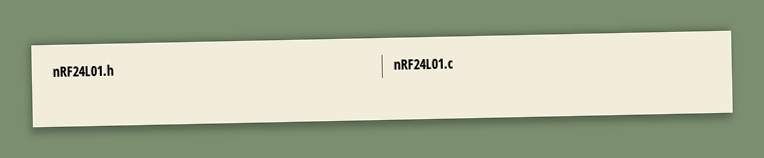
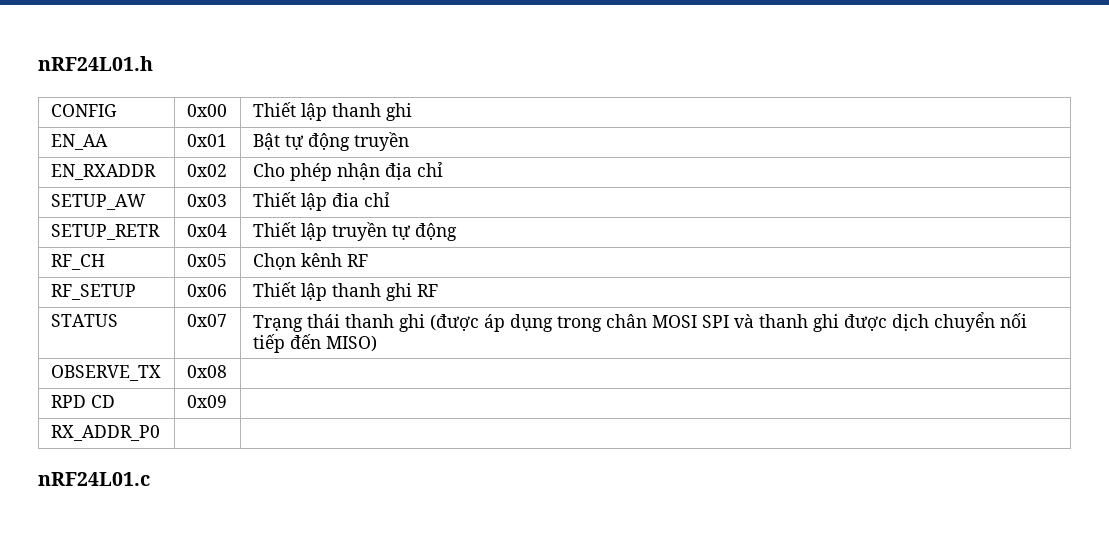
+ CONFIG | 0x00 | Thiết lập thanh ghi
+ EN_AA | 0x01 | Bật tự động truyền
+ EN_RXADDR | 0x02 | Cho phép nhận địa chỉ
+ SETUP_AW | 0x03 | Thiết lập đia chỉ
+ SETUP_RETR | 0x04 | Thiết lập truyền tự động
+ RF_CH | 0x05 | Chọn kênh RF
+ RF_SETUP | 0x06 | Thiết lập thanh ghi RF
+ STATUS | 0x07 | Trạng thái thanh ghi (được áp dụng trong chân MOSI SPI và thanh ghi được dịch chuyển nối tiếp đến MISO)
+ OBSERVE_TX | 0x08 |
+ RPD CD | 0x09 |
+ RX_ADDR_P0 | |

